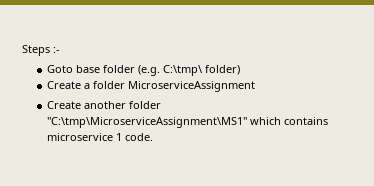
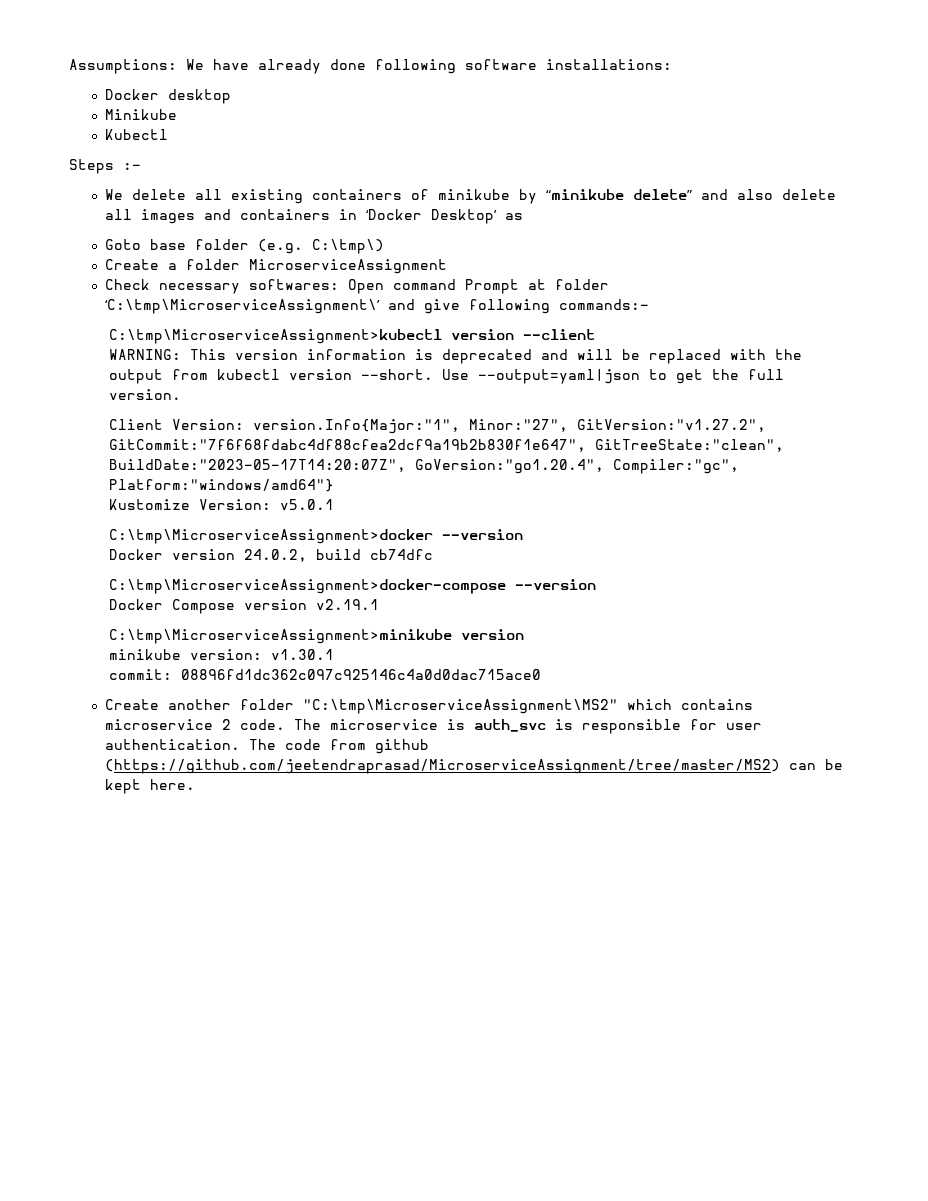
+ Assumptions: We have already done following software installations:
+ Docker desktop
+ Minikube
+ Kubectl
  Steps :-
+ We delete all existing containers of minikube by “minikube delete” and also delete all images and containers in ‘Docker Desktop’ as
- Goto base folder (e.g. C:\tmp\ folder)
+ Goto base folder (e.g. C:\tmp\)
+ Check necessary softwares: Open command Prompt at folder ‘C:\tmp\MicroserviceAssignment\’ and give following commands:-
+ C:\tmp\MicroserviceAssignment>kubectl version --client
+ WARNING: This version information is deprecated and will be replaced with the output from kubectl version --short. Use --output=yaml|json to get the full version.
+ Client Version: version.Info{Major:"1", Minor:"27", GitVersion:"v1.27.2", GitCommit:"7f6f68fdabc4df88cfea2dcf9a19b2b830f1e647", GitTreeState:"clean", BuildDate:"2023-05-17T14:20:07Z", GoVersion:"go1.20.4", Compiler:"gc", Platform:"windows/amd64"}
+ Kustomize Version: v5.0.1
+ C:\tmp\MicroserviceAssignment>docker --version
+ Docker version 24.0.2, build cb74dfc
+ C:\tmp\MicroserviceAssignment>docker-compose --version
+ Docker Compose version v2.19.1
+ C:\tmp\MicroserviceAssignment>minikube version
+ minikube version: v1.30.1
+ commit: 08896fd1dc362c097c925146c4a0d0dac715ace0
- Create another folder "C:\tmp\MicroserviceAssignment\MS1" which contains microservice 1 code.
+ Create another folder "C:\tmp\MicroserviceAssignment\MS2" which contains microservice 2 code. The microservice is auth_svc is responsible for user authentication. The code from github (https://github.com/jeetendraprasad/MicroserviceAssignment/tree/master/MS2) can be kept here.

